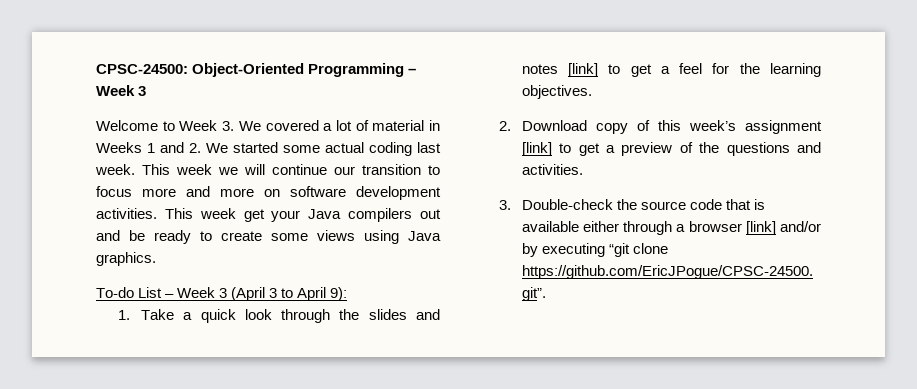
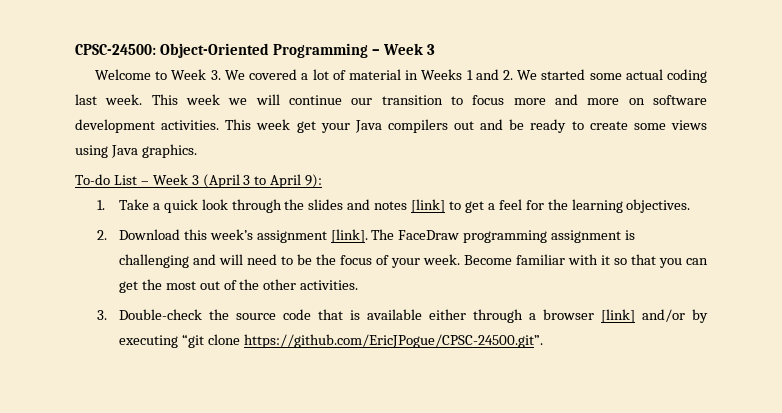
- 2. Download copy of this week’s assignment [link] to get a preview of the questions and activities.
+ 2. Download this week’s assignment [link]. The FaceDraw programming assignment is challenging and will need to be the focus of your week. Become familiar with it so that you can get the most out of the other activities.

